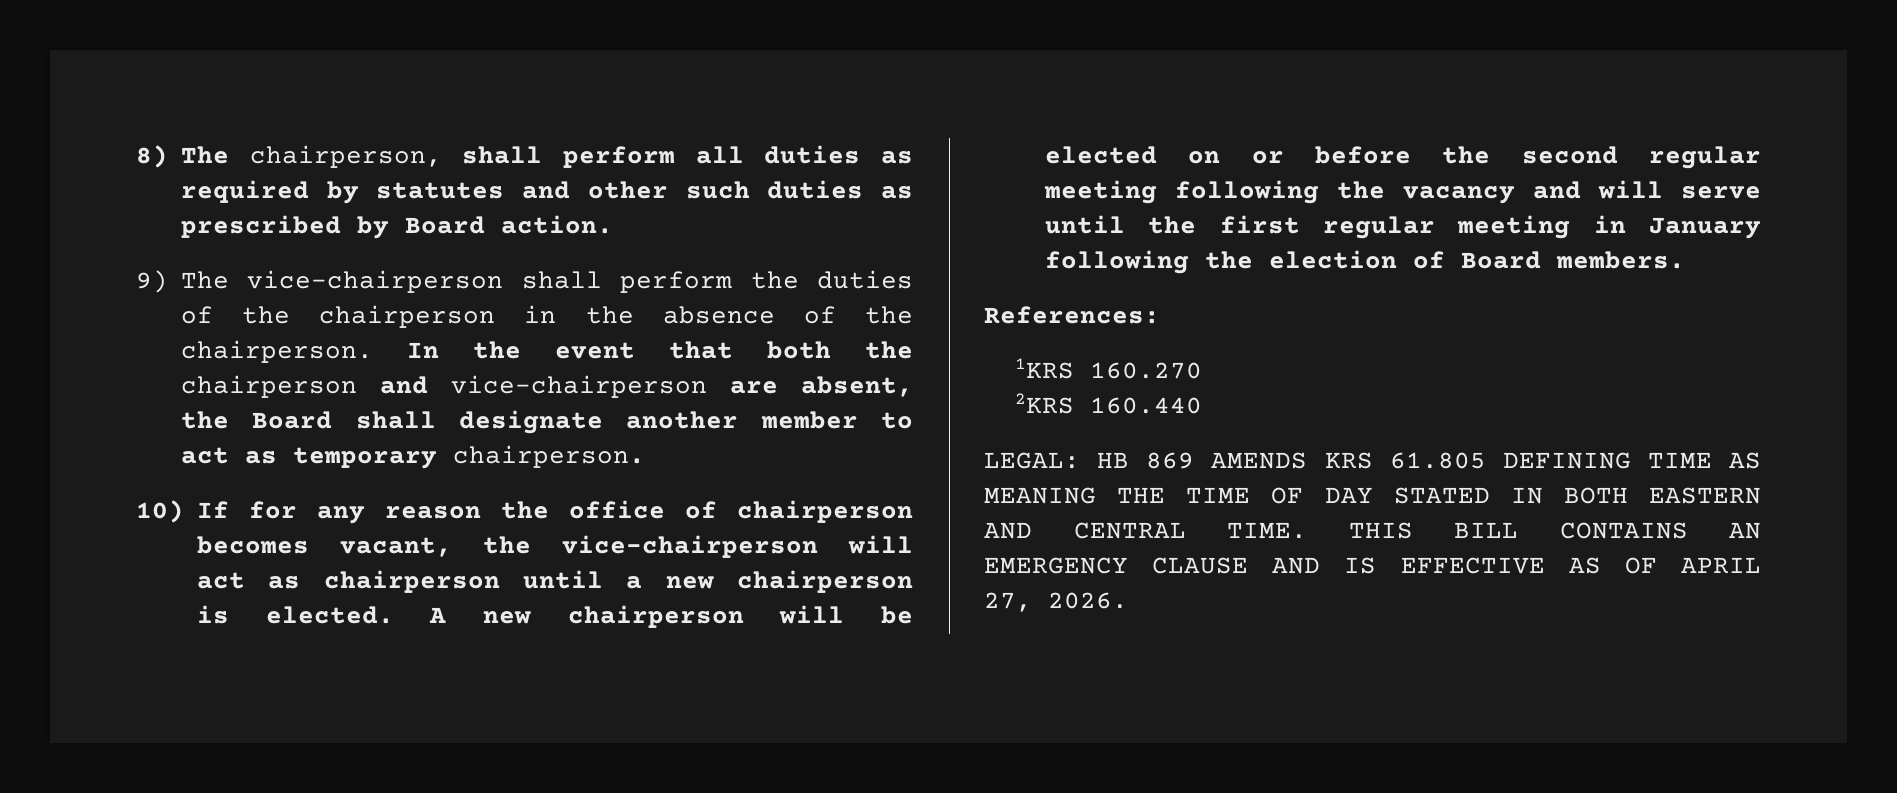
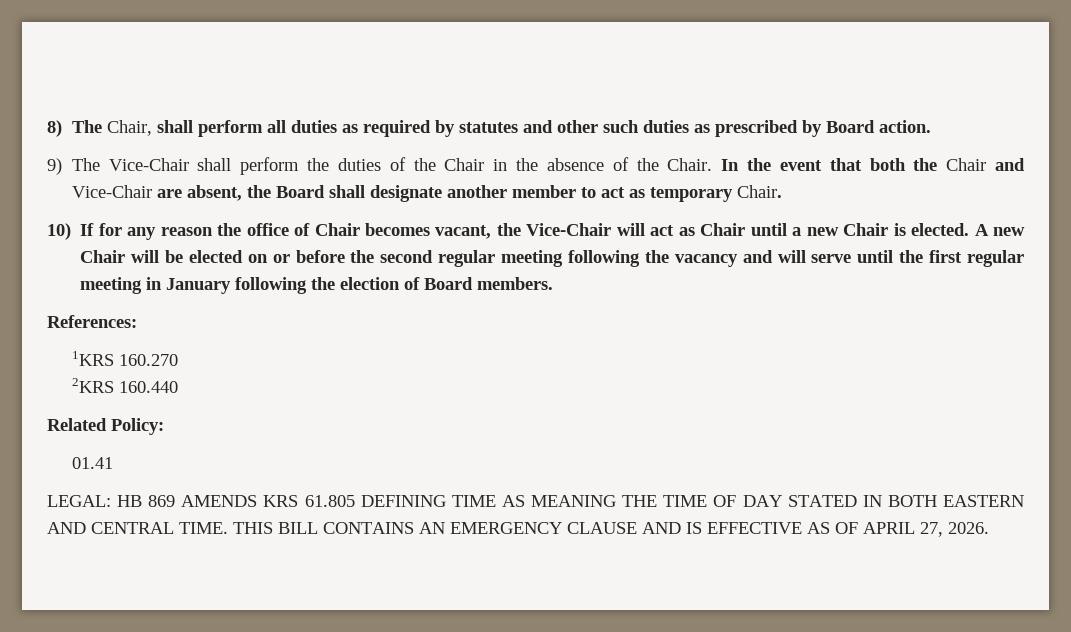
- 8) The chairperson, shall perform all duties as required by statutes and other such duties as prescribed by Board action.
+ 8) The Chair, shall perform all duties as required by statutes and other such duties as prescribed by Board action.
- 9) The vice-chairperson shall perform the duties of the chairperson in the absence of the chairperson.
+ 9) The Vice-Chair shall perform the duties of the Chair in the absence of the Chair.
- In the event that both the chairperson and vice-chairperson are absent, the Board shall designate another member to act as temporary chairperson.
+ In the event that both the Chair and Vice-Chair are absent, the Board shall designate another member to act as temporary Chair.
- 10) If for any reason the office of chairperson becomes vacant, the vice-chairperson will act as chairperson until a new chairperson is elected.
+ 10) If for any reason the office of Chair becomes vacant, the Vice-Chair will act as Chair until a new Chair is elected.
- A new chairperson will be elected on or before the second regular meeting following the vacancy and will serve until the first regular meeting in January following the election of Board members.
+ A new Chair will be elected on or before the second regular meeting following the vacancy and will serve until the first regular meeting in January following the election of Board members.
+ Related Policy:
+ 01.41

